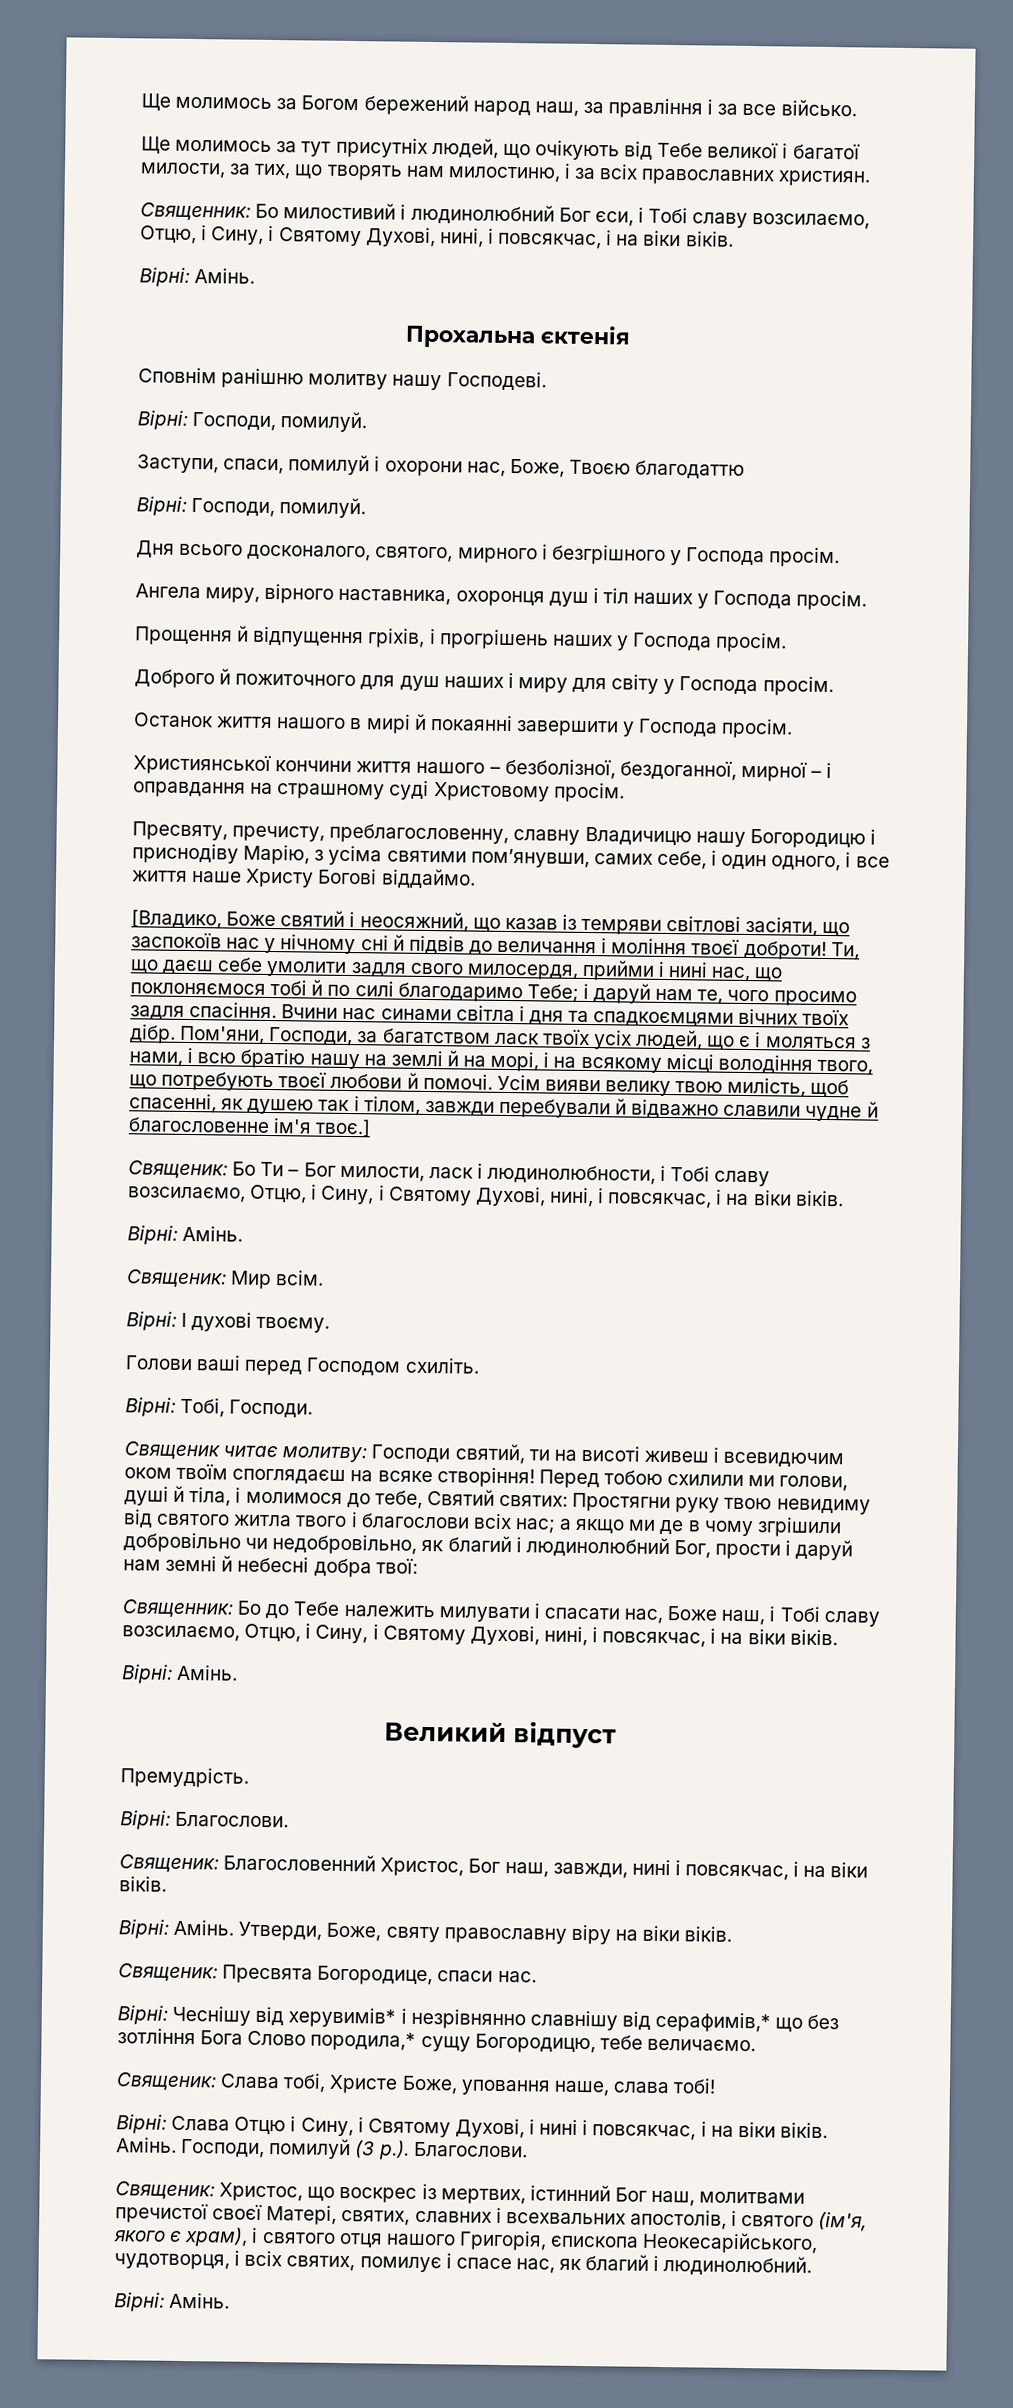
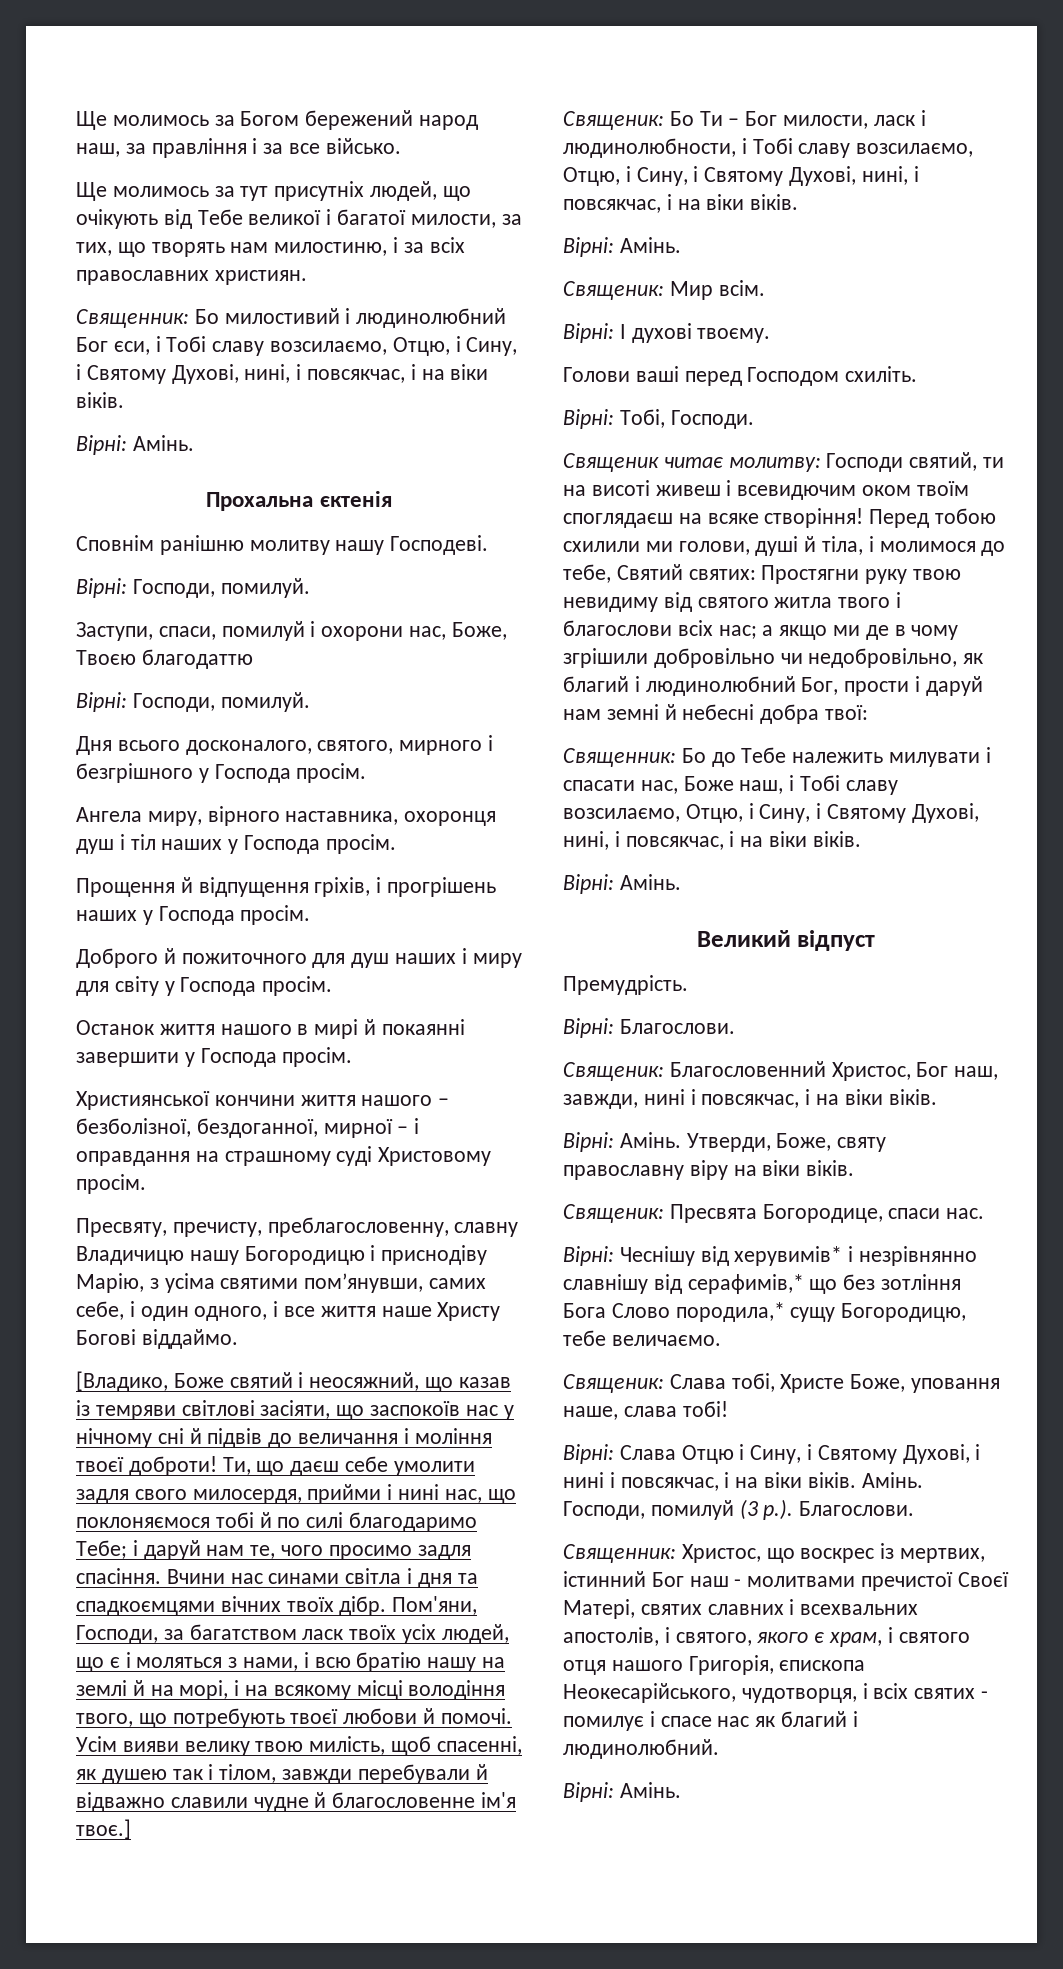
- Священик: Христос, що воскрес із мертвих, істинний Бог наш, молитвами пречистої своєї Матері, святих, славних і всехвальних апостолів, і святого (ім'я, якого є храм), і святого отця нашого Григорія, єпископа Неокесарійського, чудотворця, і всіх святих, помилує і спасе нас, як благий і людинолюбний.
+ Священник: Христос, що воскрес із мертвих, істинний Бог наш - молитвами пречистої Своєї Матері, святих славних і всехвальних апостолів, і святого, якого є храм, і святого отця нашого Григорія, єпископа Неокесарійського, чудотворця, і всіх святих - помилує і спасе нас як благий і людинолюбний.

